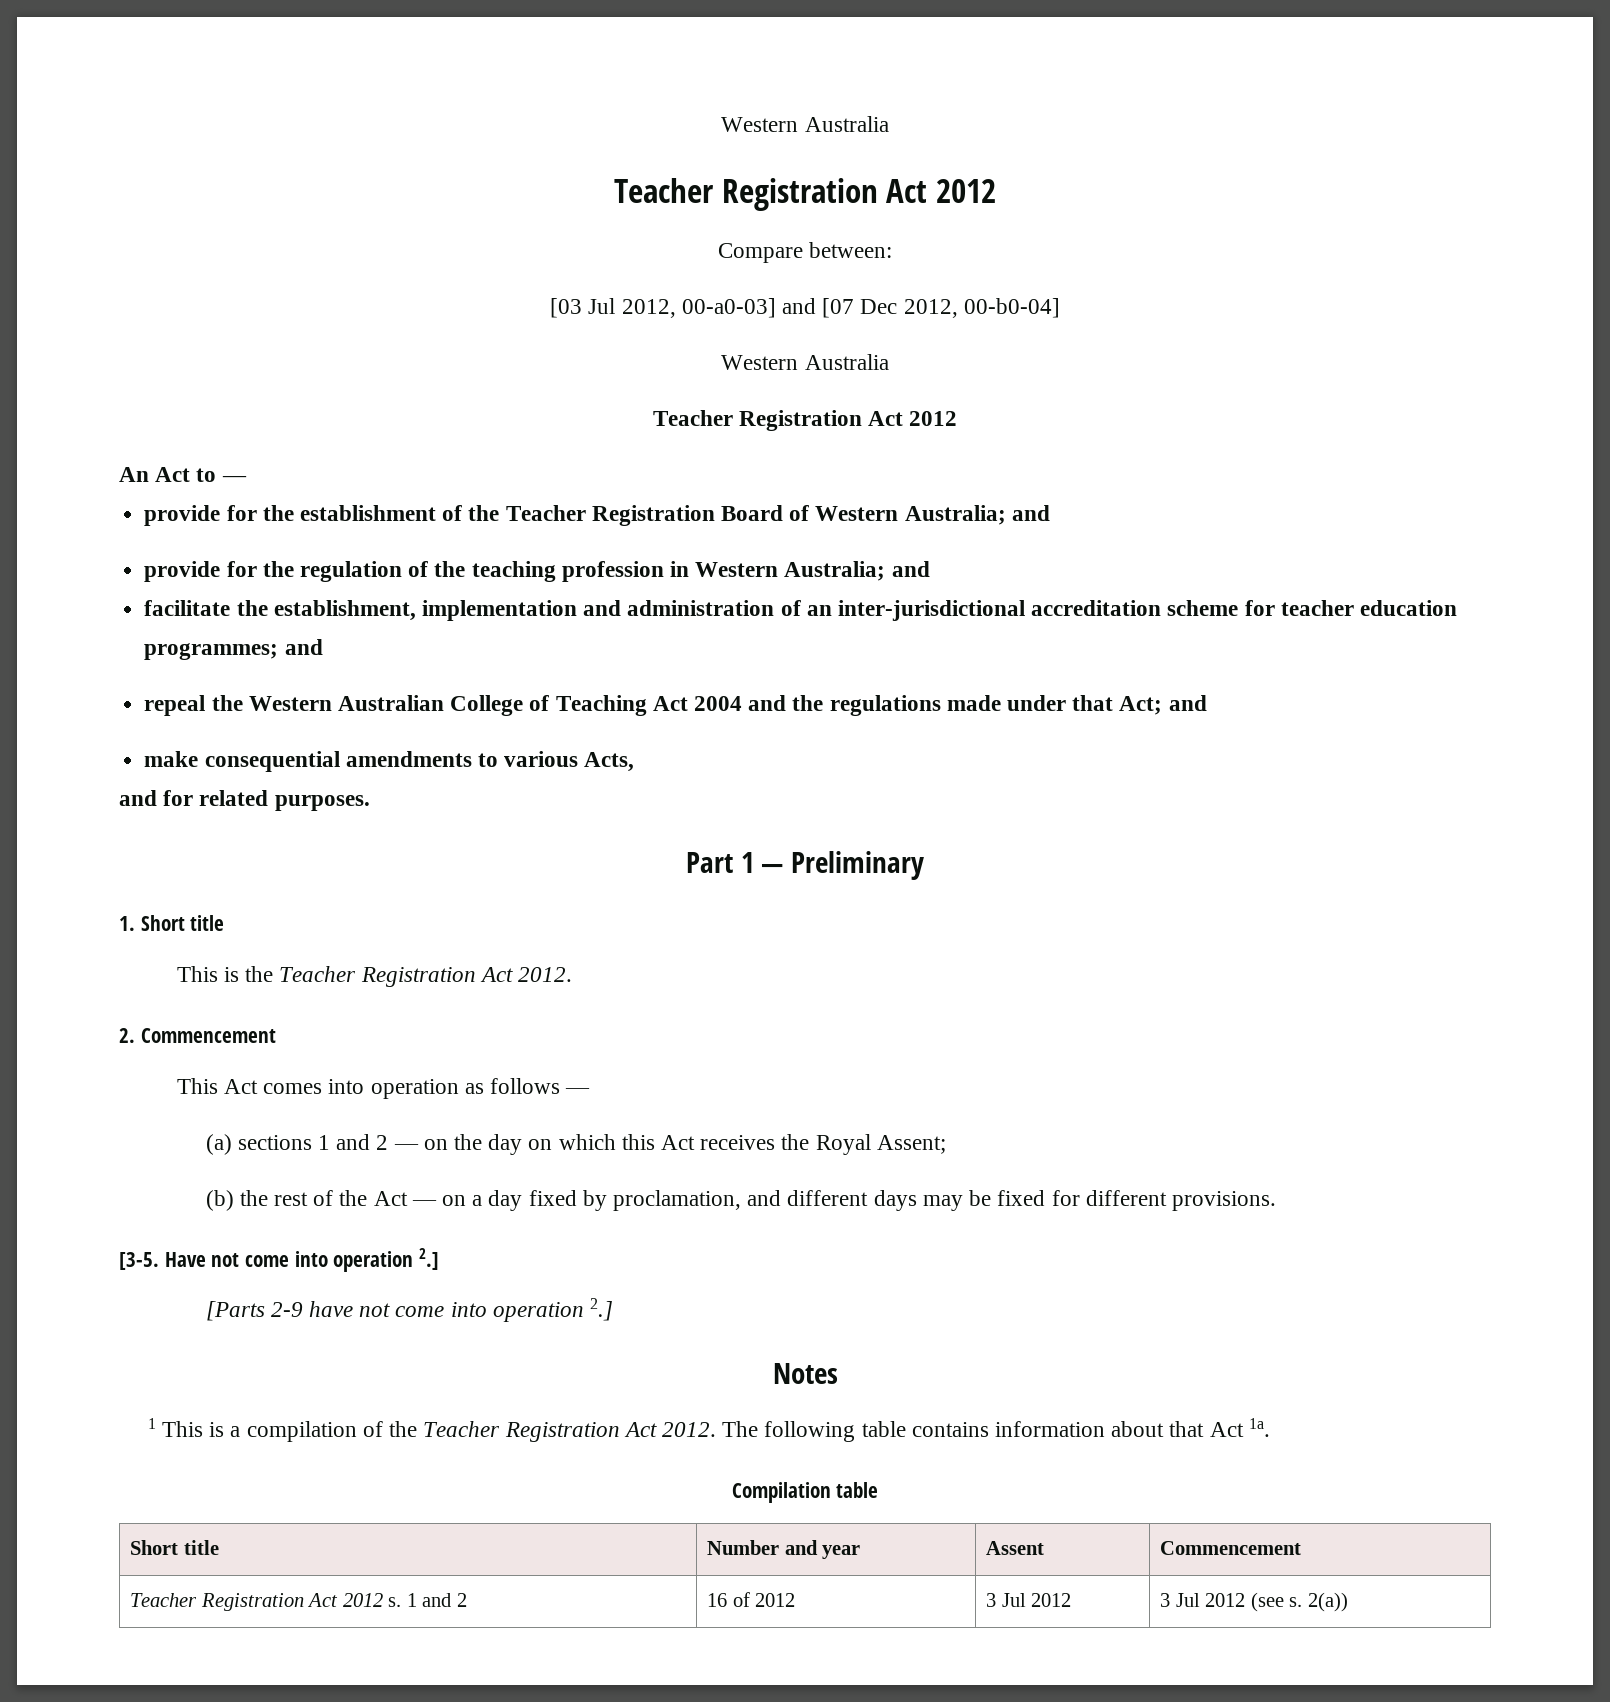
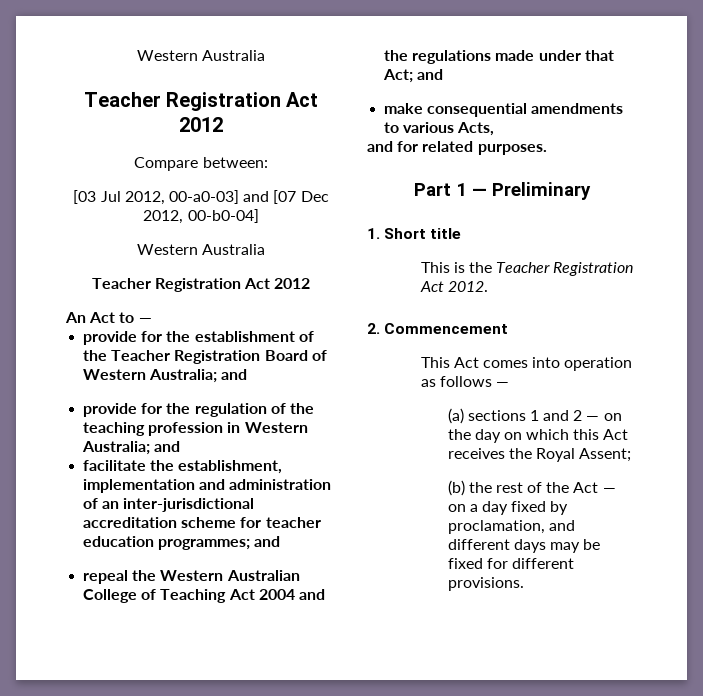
- [3-5. Have not come into operation 2.]
- [Parts 2-9 have not come into operation 2.]
- Notes
- 1 This is a compilation of the Teacher Registration Act 2012. The following table contains information about that Act 1a.
- Compilation table
- Short title | Number and year | Assent | Commencement
- Teacher Registration Act 2012 s. 1 and 2 | 16 of 2012 | 3 Jul 2012 | 3 Jul 2012 (see s. 2(a))

